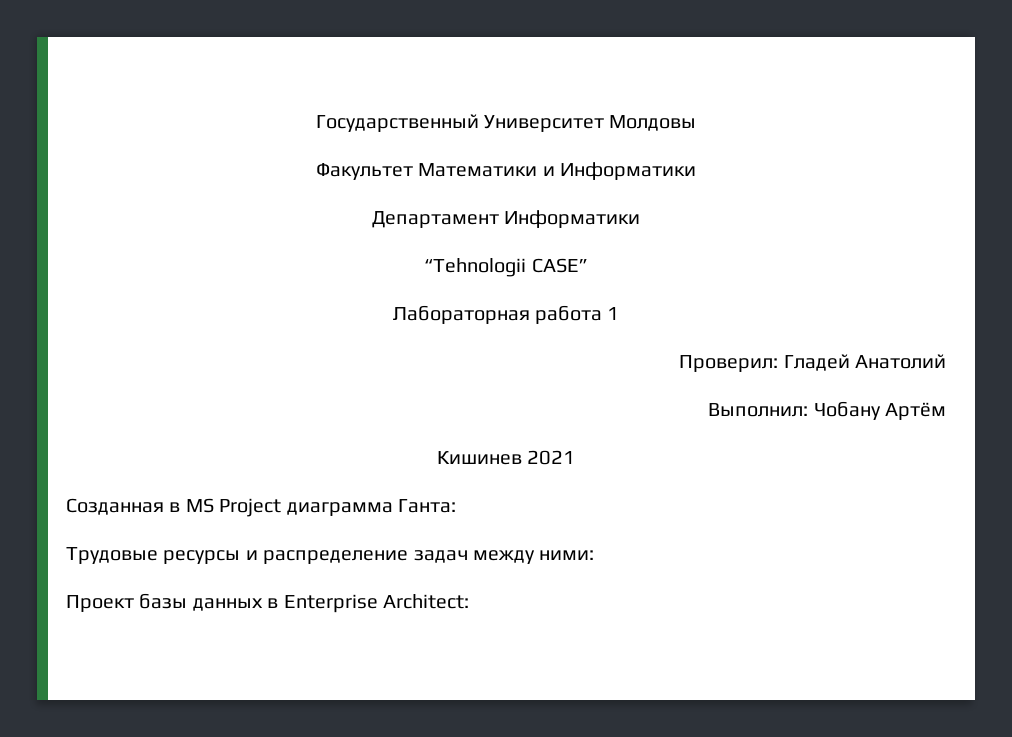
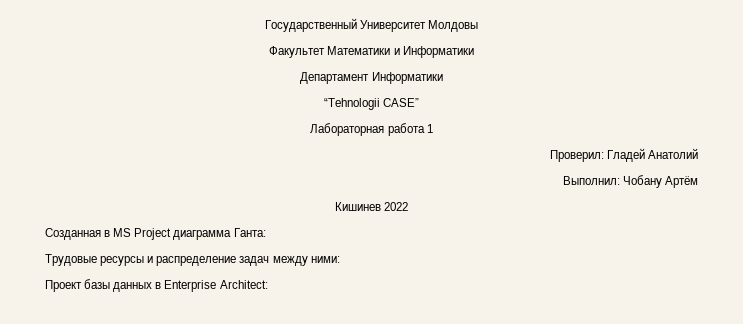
- Кишинев 2021
+ Кишинев 2022

